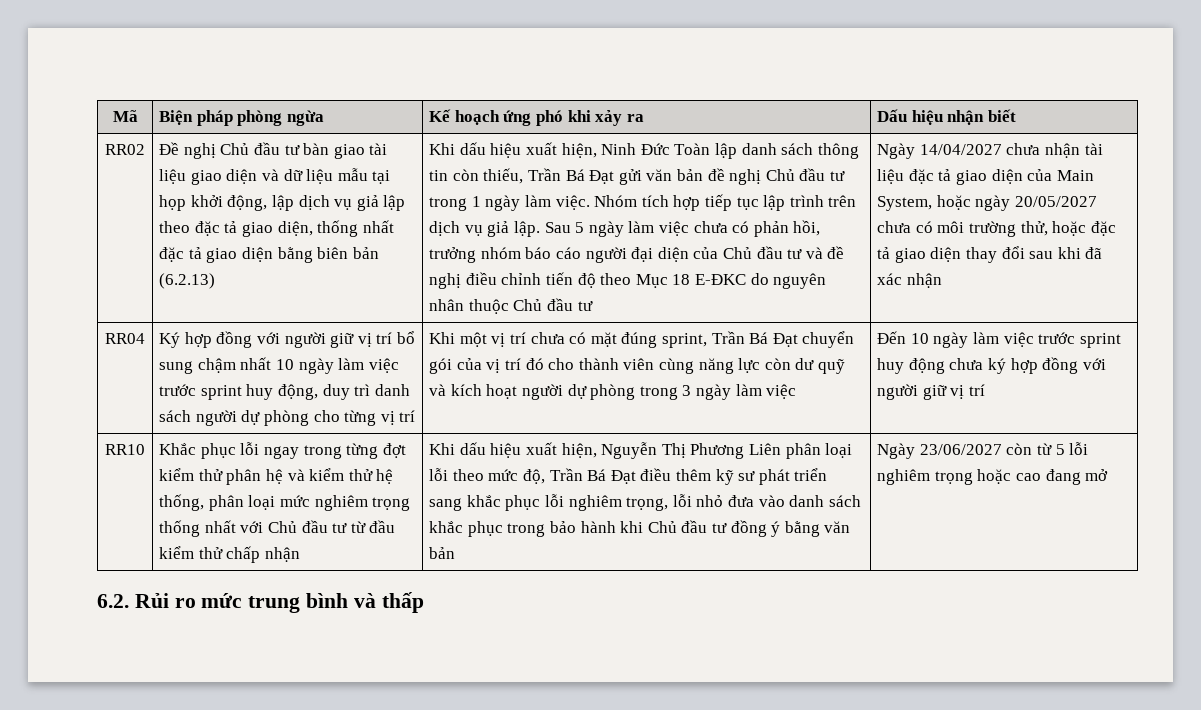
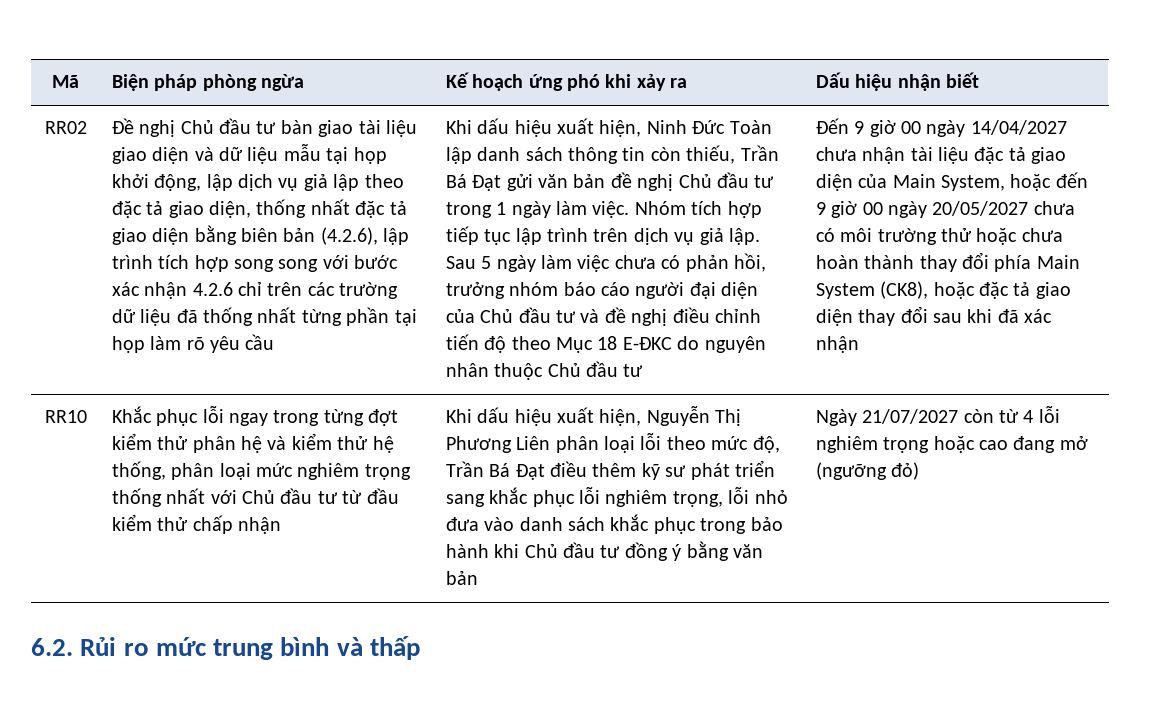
- Đề nghị Chủ đầu tư bàn giao tài liệu giao diện và dữ liệu mẫu tại họp khởi động, lập dịch vụ giả lập theo đặc tả giao diện, thống nhất đặc tả giao diện bằng biên bản (6.2.13)
+ Đề nghị Chủ đầu tư bàn giao tài liệu giao diện và dữ liệu mẫu tại họp khởi động, lập dịch vụ giả lập theo đặc tả giao diện, thống nhất đặc tả giao diện bằng biên bản (4.2.6), lập trình tích hợp song song với bước xác nhận 4.2.6 chỉ trên các trường dữ liệu đã thống nhất từng phần tại họp làm rõ yêu cầu
- Ngày 14/04/2027 chưa nhận tài liệu đặc tả giao diện của Main System, hoặc ngày 20/05/2027 chưa có môi trường thử, hoặc đặc tả giao diện thay đổi sau khi đã xác nhận
+ Đến 9 giờ 00 ngày 14/04/2027 chưa nhận tài liệu đặc tả giao diện của Main System, hoặc đến 9 giờ 00 ngày 20/05/2027 chưa có môi trường thử hoặc chưa hoàn thành thay đổi phía Main System (CK8), hoặc đặc tả giao diện thay đổi sau khi đã xác nhận
- RR04 | Ký hợp đồng với người giữ vị trí bổ sung chậm nhất 10 ngày làm việc trước sprint huy động, duy trì danh sách người dự phòng cho từng vị trí | Khi một vị trí chưa có mặt đúng sprint, Trần Bá Đạt chuyển gói của vị trí đó cho thành viên cùng năng lực còn dư quỹ và kích hoạt người dự phòng trong 3 ngày làm việc | Đến 10 ngày làm việc trước sprint huy động chưa ký hợp đồng với người giữ vị trí
- Ngày 23/06/2027 còn từ 5 lỗi nghiêm trọng hoặc cao đang mở
+ Ngày 21/07/2027 còn từ 4 lỗi nghiêm trọng hoặc cao đang mở (ngưỡng đỏ)

